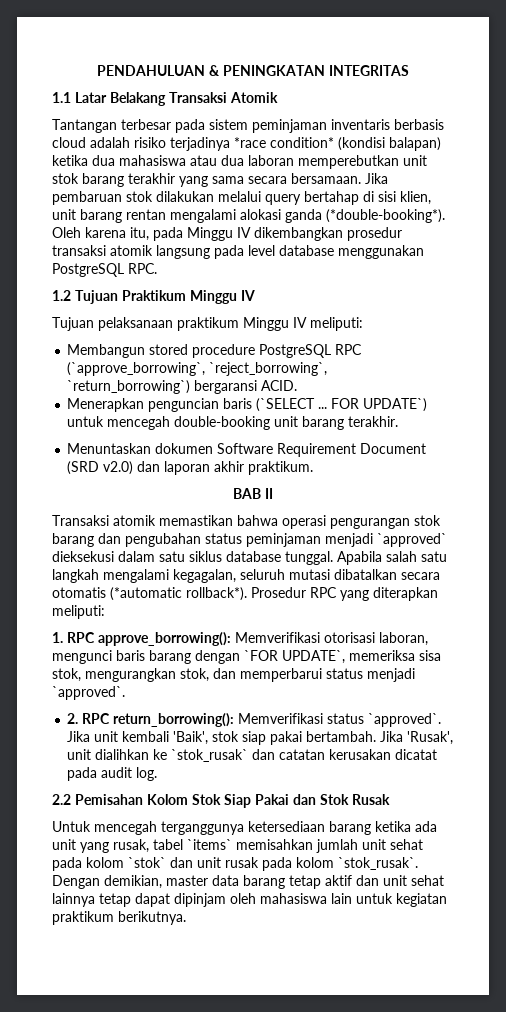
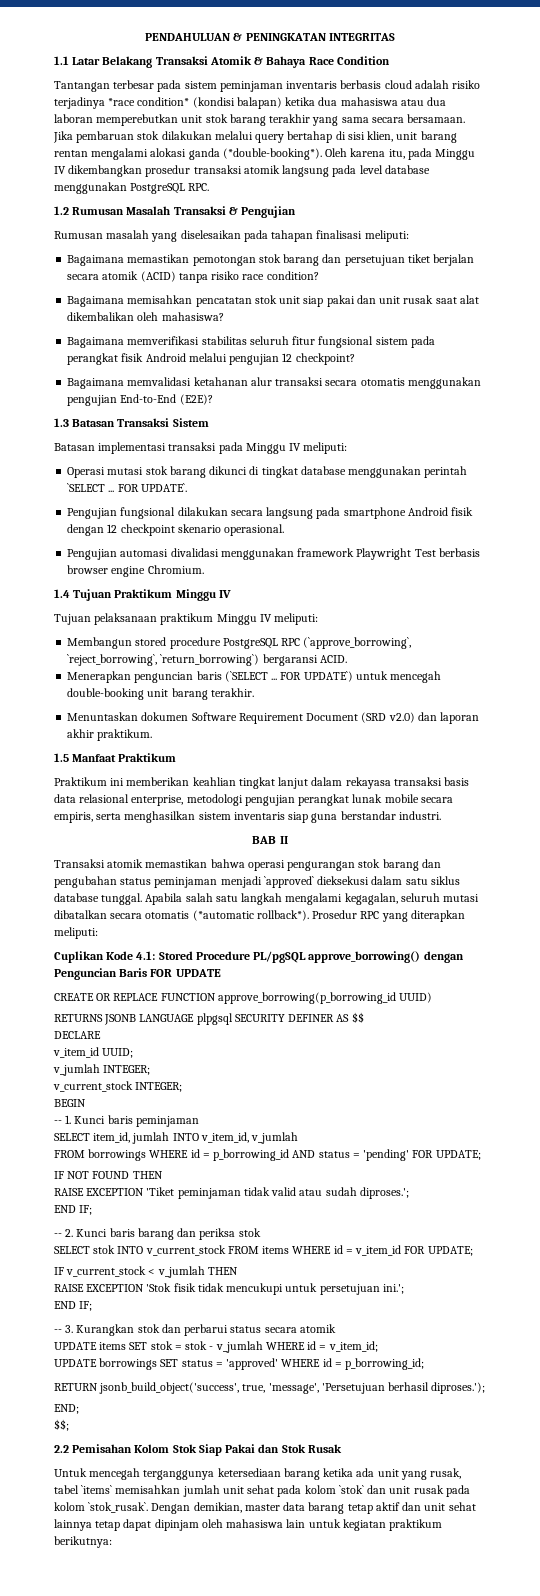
- 1.1 Latar Belakang Transaksi Atomik
+ 1.1 Latar Belakang Transaksi Atomik & Bahaya Race Condition
- 1.2 Tujuan Praktikum Minggu IV
+ 1.2 Rumusan Masalah Transaksi & Pengujian
+ Rumusan masalah yang diselesaikan pada tahapan finalisasi meliputi:
+ Bagaimana memastikan pemotongan stok barang dan persetujuan tiket berjalan secara atomik (ACID) tanpa risiko race condition?
+ Bagaimana memisahkan pencatatan stok unit siap pakai dan unit rusak saat alat dikembalikan oleh mahasiswa?
+ Bagaimana memverifikasi stabilitas seluruh fitur fungsional sistem pada perangkat fisik Android melalui pengujian 12 checkpoint?
+ Bagaimana memvalidasi ketahanan alur transaksi secara otomatis menggunakan pengujian End-to-End (E2E)?
+ 1.3 Batasan Transaksi Sistem
+ Batasan implementasi transaksi pada Minggu IV meliputi:
+ Operasi mutasi stok barang dikunci di tingkat database menggunakan perintah `SELECT ... FOR UPDATE`.
+ Pengujian fungsional dilakukan secara langsung pada smartphone Android fisik dengan 12 checkpoint skenario operasional.
+ Pengujian automasi divalidasi menggunakan framework Playwright Test berbasis browser engine Chromium.
+ 1.4 Tujuan Praktikum Minggu IV
+ 1.5 Manfaat Praktikum
+ Praktikum ini memberikan keahlian tingkat lanjut dalam rekayasa transaksi basis data relasional enterprise, metodologi pengujian perangkat lunak mobile secara empiris, serta menghasilkan sistem inventaris siap guna berstandar industri.
- 1. RPC approve_borrowing(): Memverifikasi otorisasi laboran, mengunci baris barang dengan `FOR UPDATE`, memeriksa sisa stok, mengurangkan stok, dan memperbarui status menjadi `approved`.
- 2. RPC return_borrowing(): Memverifikasi status `approved`. Jika unit kembali 'Baik', stok siap pakai bertambah. Jika 'Rusak', unit dialihkan ke `stok_rusak` dan catatan kerusakan dicatat pada audit log.
+ Cuplikan Kode 4.1: Stored Procedure PL/pgSQL approve_borrowing() dengan Penguncian Baris FOR UPDATE
+ CREATE OR REPLACE FUNCTION approve_borrowing(p_borrowing_id UUID)
+ RETURNS JSONB LANGUAGE plpgsql SECURITY DEFINER AS $$
+ DECLARE
+ v_item_id UUID;
+ v_jumlah INTEGER;
+ v_current_stock INTEGER;
+ BEGIN
+ -- 1. Kunci baris peminjaman
+ SELECT item_id, jumlah INTO v_item_id, v_jumlah
+ FROM borrowings WHERE id = p_borrowing_id AND status = 'pending' FOR UPDATE;
+ IF NOT FOUND THEN
+ RAISE EXCEPTION 'Tiket peminjaman tidak valid atau sudah diproses.';
+ END IF;
+ -- 2. Kunci baris barang dan periksa stok
+ SELECT stok INTO v_current_stock FROM items WHERE id = v_item_id FOR UPDATE;
+ IF v_current_stock < v_jumlah THEN
+ RAISE EXCEPTION 'Stok fisik tidak mencukupi untuk persetujuan ini.';
+ END IF;
+ -- 3. Kurangkan stok dan perbarui status secara atomik
+ UPDATE items SET stok = stok - v_jumlah WHERE id = v_item_id;
+ UPDATE borrowings SET status = 'approved' WHERE id = p_borrowing_id;
+ RETURN jsonb_build_object('success', true, 'message', 'Persetujuan berhasil diproses.');
+ END;
+ $$;
- Dengan demikian, master data barang tetap aktif dan unit sehat lainnya tetap dapat dipinjam oleh mahasiswa lain untuk kegiatan praktikum berikutnya.
+ Dengan demikian, master data barang tetap aktif dan unit sehat lainnya tetap dapat dipinjam oleh mahasiswa lain untuk kegiatan praktikum berikutnya:

